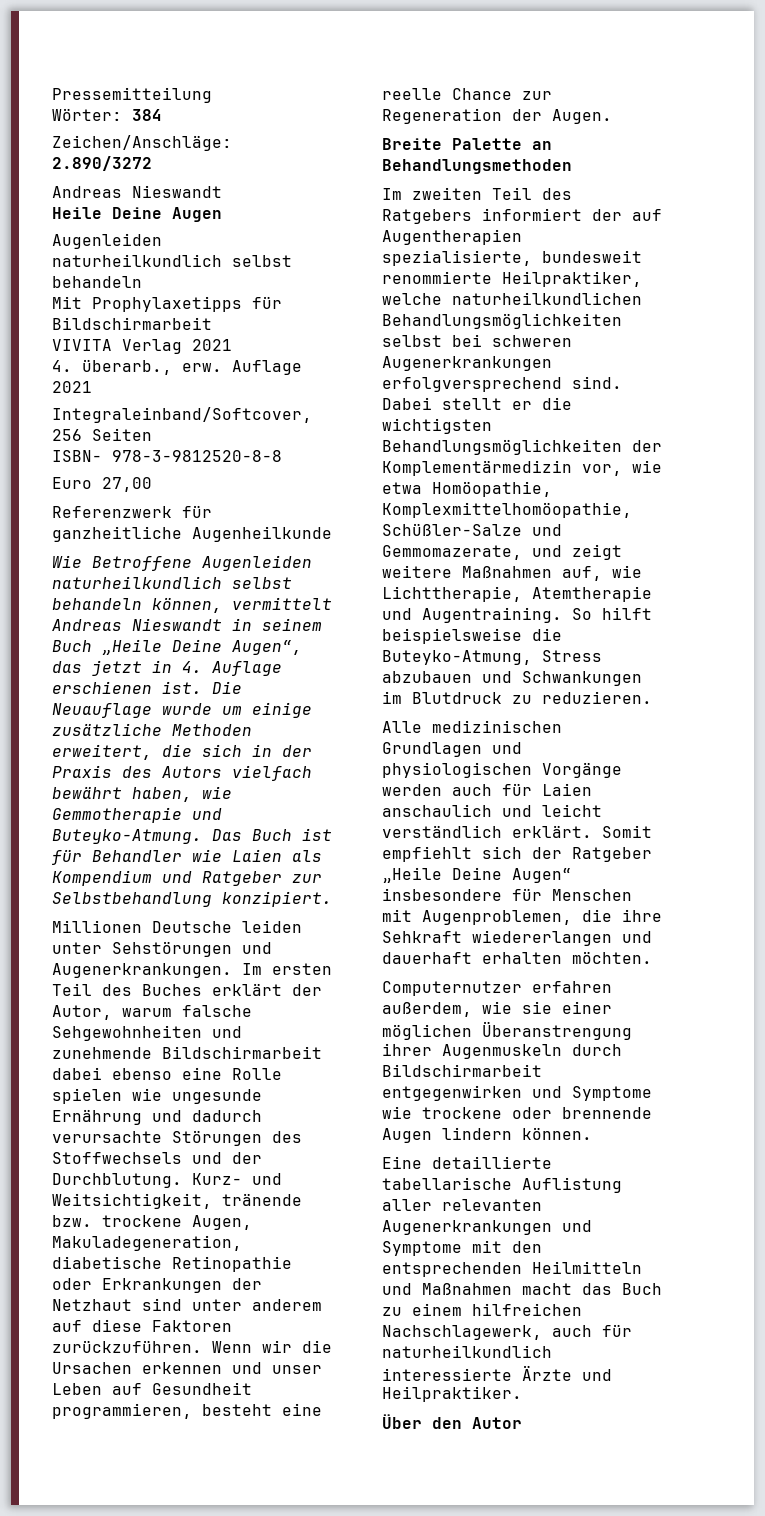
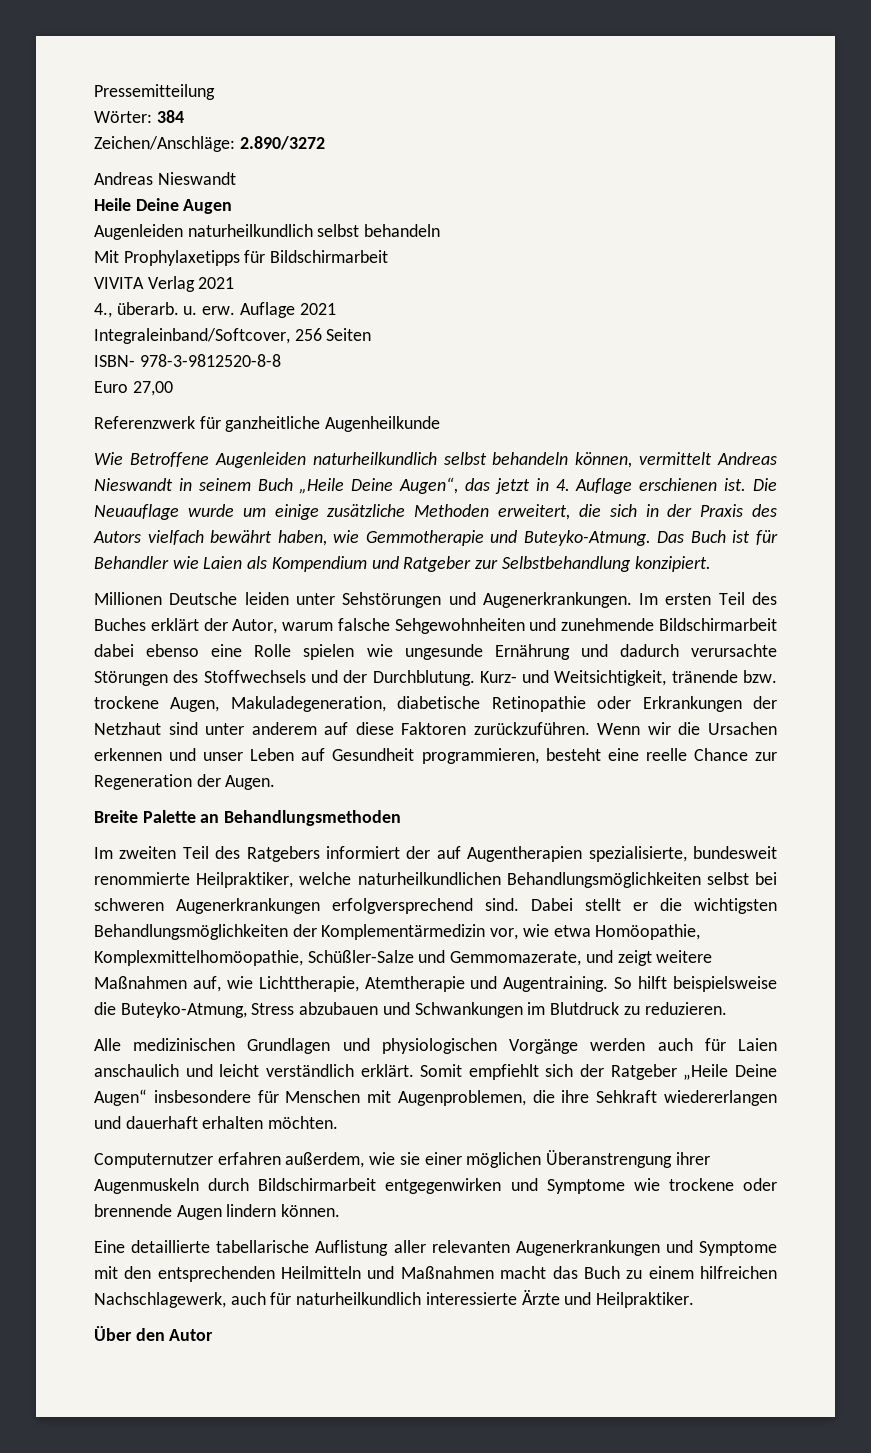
- 4. überarb., erw.
+ 4., überarb. u. erw.

